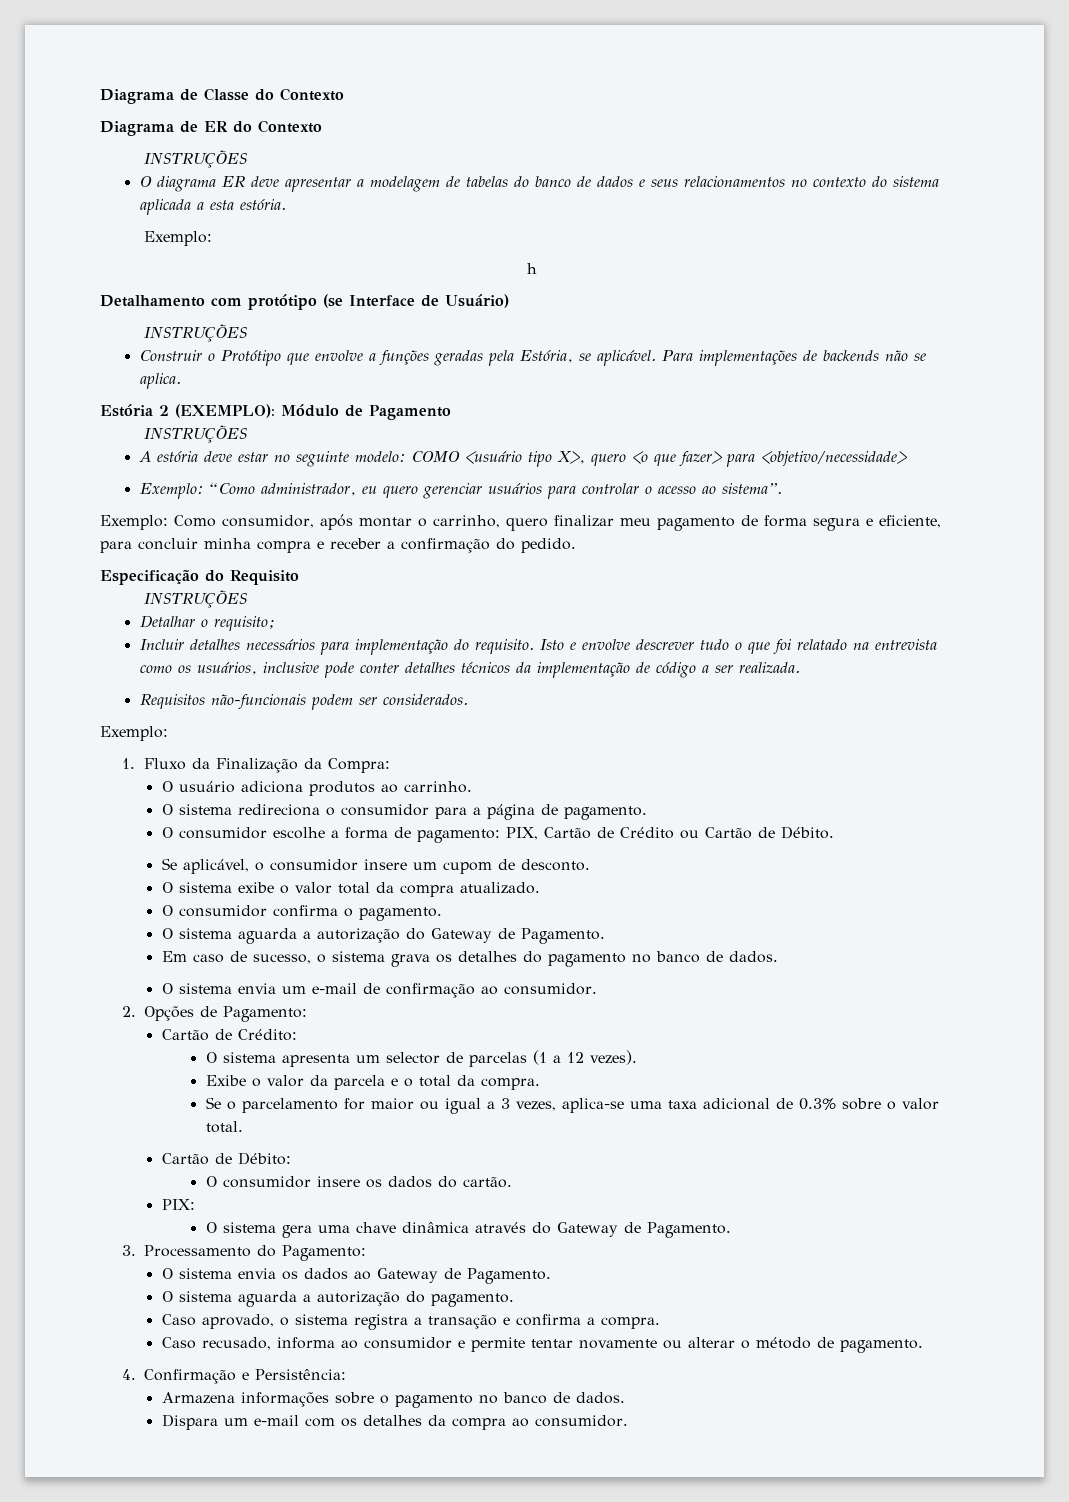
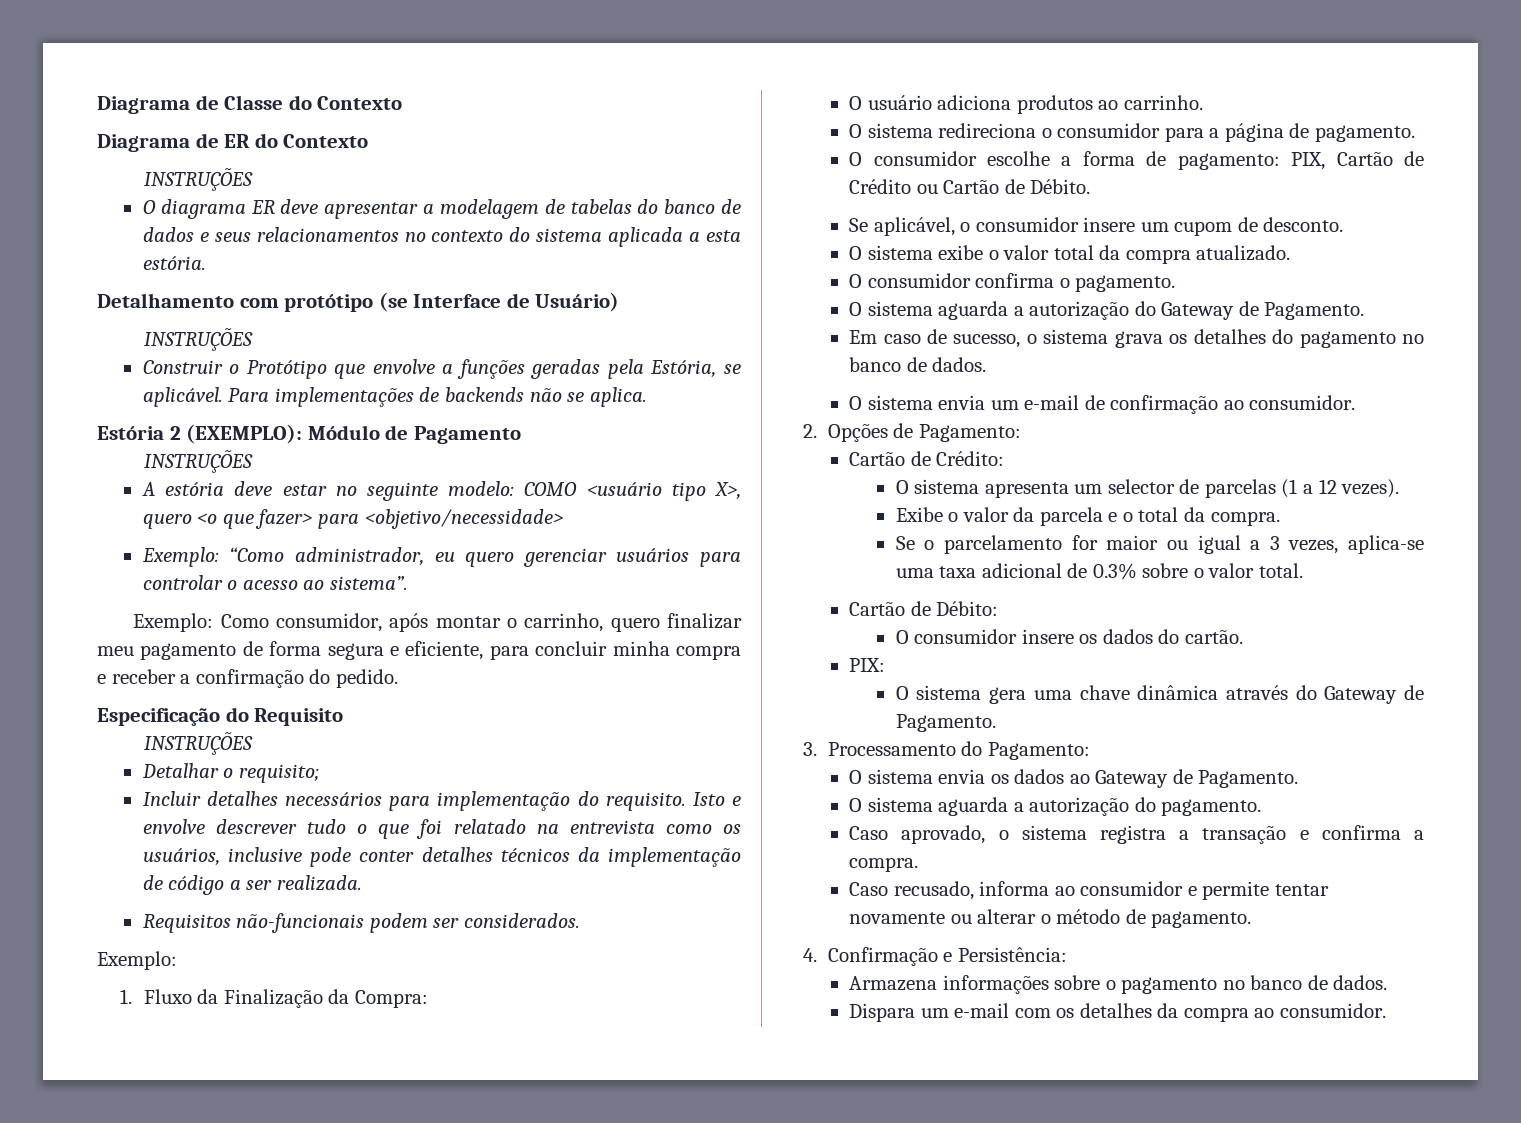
  O diagrama ER deve apresentar a modelagem de tabelas do banco de dados e seus relacionamentos no contexto do sistema aplicada a esta estória.
- Exemplo:
- h

